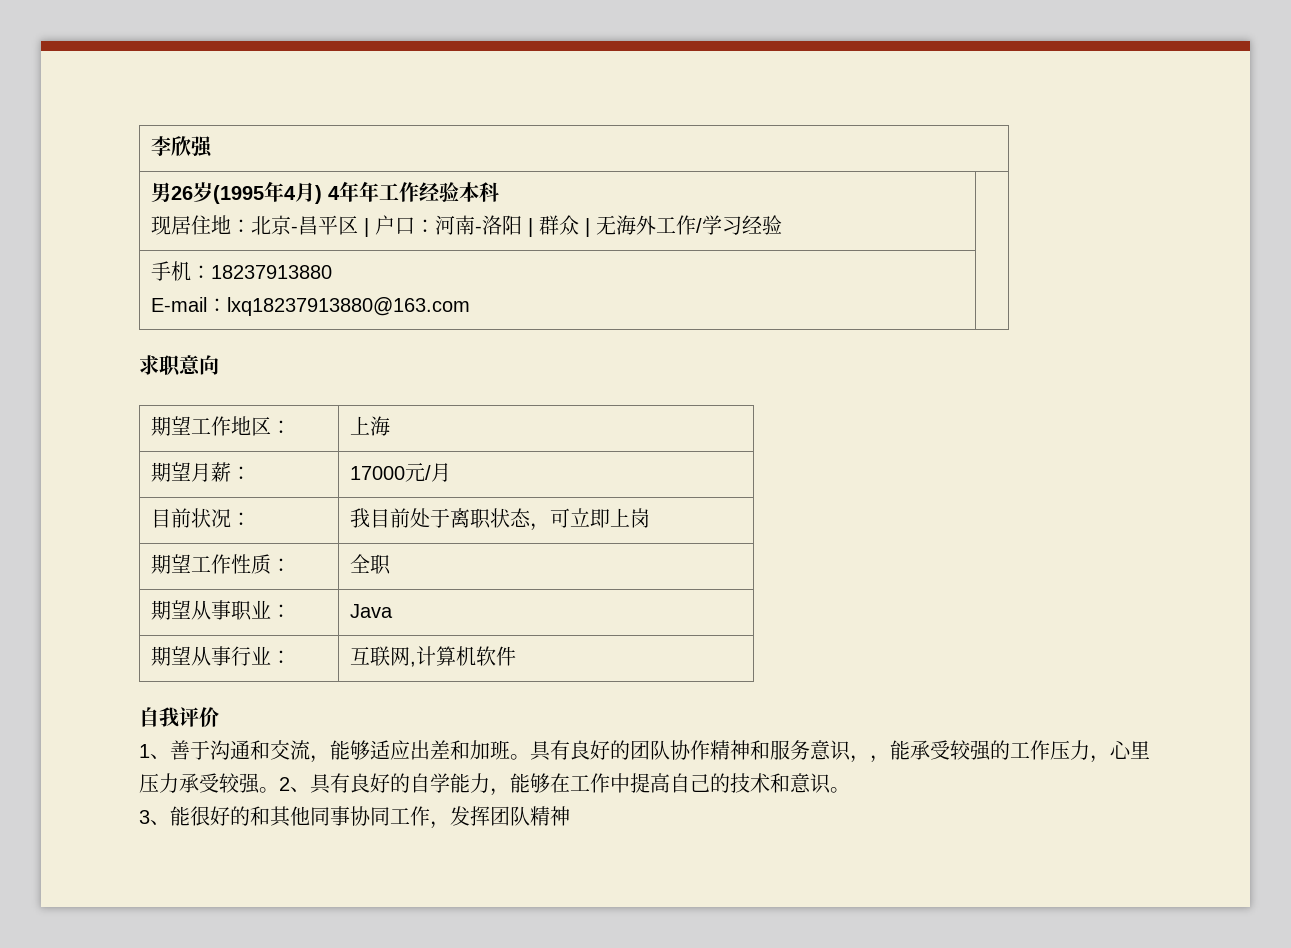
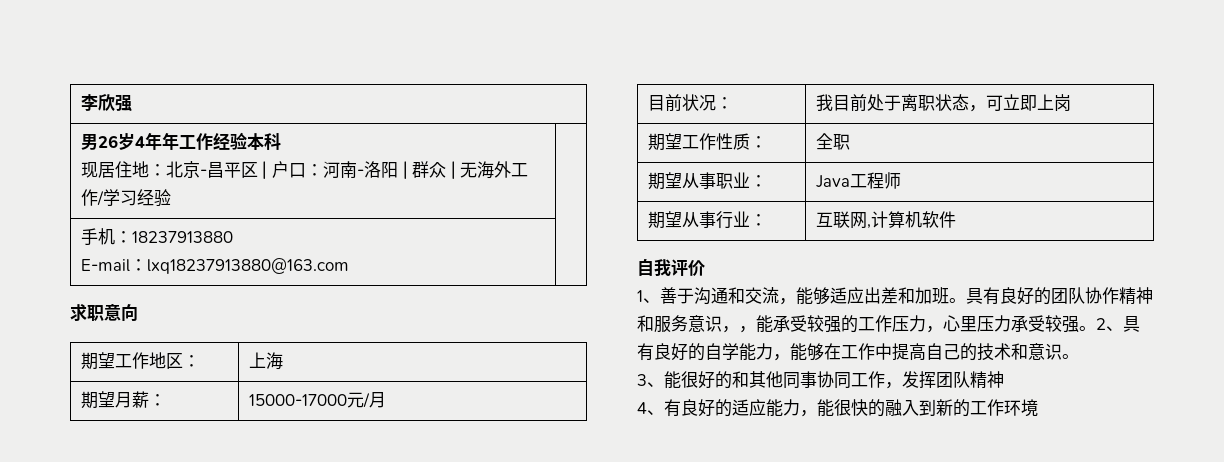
- 男26岁(1995年4月) 4年年工作经验本科
+ 男26岁4年年工作经验本科
- 期望月薪： | 17000元/月
+ 期望月薪： | 15000-17000元/月
- 期望从事职业： | Java
+ 期望从事职业： | Java工程师
+ 4、有良好的适应能力，能很快的融入到新的工作环境

